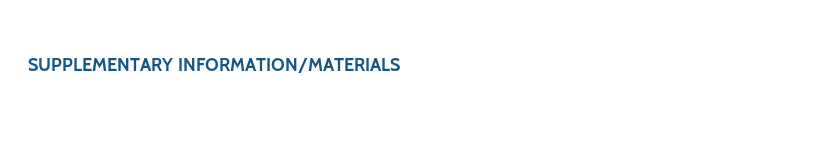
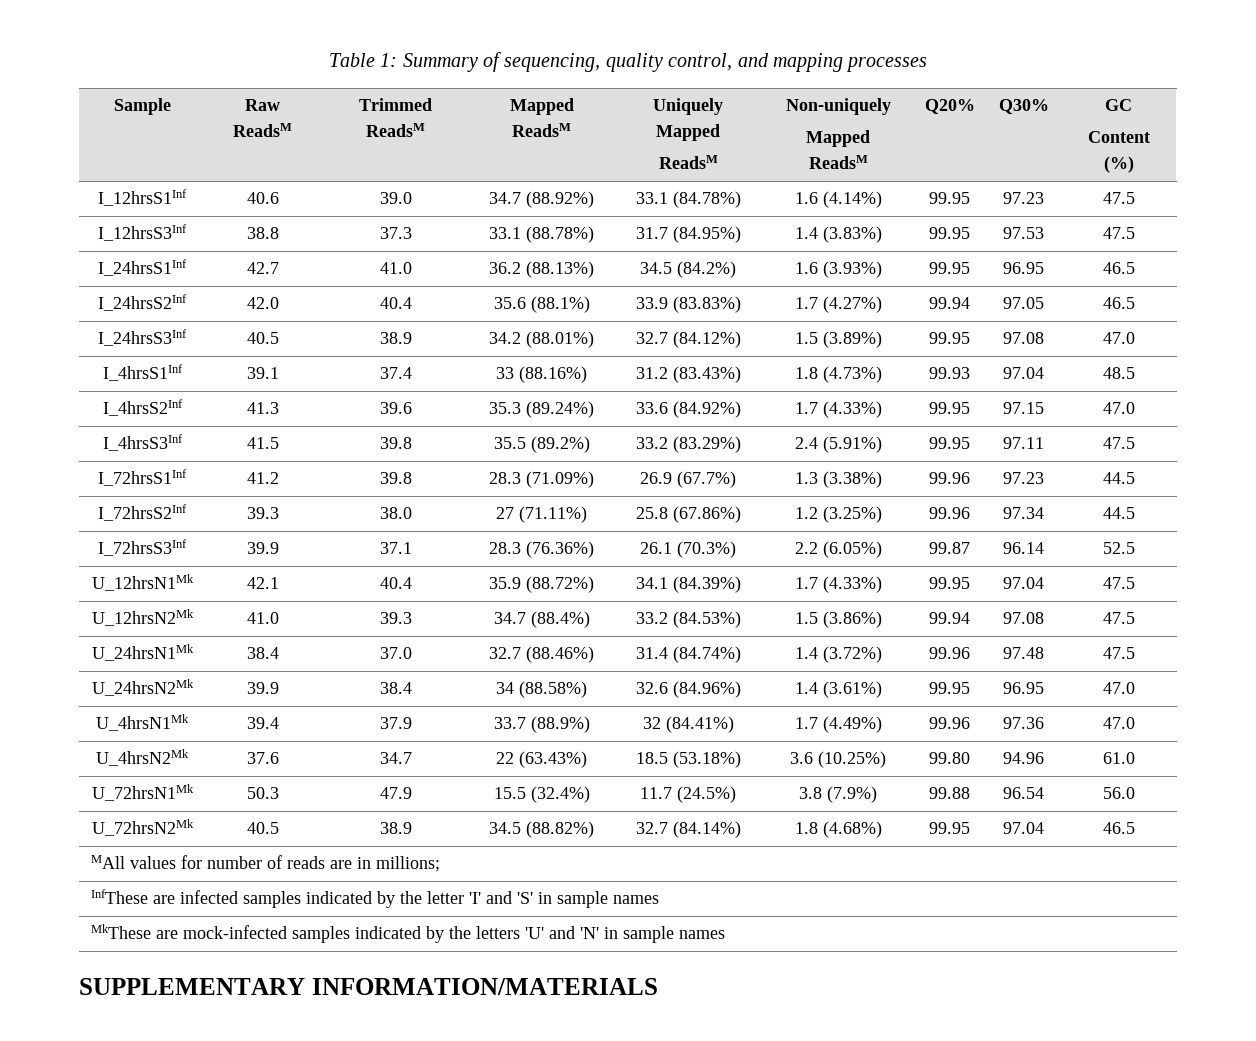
+ Table 1: Summary of sequencing, quality control, and mapping processes
+ Sample | Raw ReadsM | Trimmed ReadsM | Mapped ReadsM | Uniquely Mapped
+ ReadsM | Non-uniquely
+ Mapped ReadsM | Q20% | Q30% | GC
+ Content (%)
+ I_12hrsS1Inf | 40.6 | 39.0 | 34.7 (88.92%) | 33.1 (84.78%) | 1.6 (4.14%) | 99.95 | 97.23 | 47.5
+ I_12hrsS3Inf | 38.8 | 37.3 | 33.1 (88.78%) | 31.7 (84.95%) | 1.4 (3.83%) | 99.95 | 97.53 | 47.5
+ I_24hrsS1Inf | 42.7 | 41.0 | 36.2 (88.13%) | 34.5 (84.2%) | 1.6 (3.93%) | 99.95 | 96.95 | 46.5
+ I_24hrsS2Inf | 42.0 | 40.4 | 35.6 (88.1%) | 33.9 (83.83%) | 1.7 (4.27%) | 99.94 | 97.05 | 46.5
+ I_24hrsS3Inf | 40.5 | 38.9 | 34.2 (88.01%) | 32.7 (84.12%) | 1.5 (3.89%) | 99.95 | 97.08 | 47.0
+ I_4hrsS1Inf | 39.1 | 37.4 | 33 (88.16%) | 31.2 (83.43%) | 1.8 (4.73%) | 99.93 | 97.04 | 48.5
+ I_4hrsS2Inf | 41.3 | 39.6 | 35.3 (89.24%) | 33.6 (84.92%) | 1.7 (4.33%) | 99.95 | 97.15 | 47.0
+ I_4hrsS3Inf | 41.5 | 39.8 | 35.5 (89.2%) | 33.2 (83.29%) | 2.4 (5.91%) | 99.95 | 97.11 | 47.5
+ I_72hrsS1Inf | 41.2 | 39.8 | 28.3 (71.09%) | 26.9 (67.7%) | 1.3 (3.38%) | 99.96 | 97.23 | 44.5
+ I_72hrsS2Inf | 39.3 | 38.0 | 27 (71.11%) | 25.8 (67.86%) | 1.2 (3.25%) | 99.96 | 97.34 | 44.5
+ I_72hrsS3Inf | 39.9 | 37.1 | 28.3 (76.36%) | 26.1 (70.3%) | 2.2 (6.05%) | 99.87 | 96.14 | 52.5
+ U_12hrsN1Mk | 42.1 | 40.4 | 35.9 (88.72%) | 34.1 (84.39%) | 1.7 (4.33%) | 99.95 | 97.04 | 47.5
+ U_12hrsN2Mk | 41.0 | 39.3 | 34.7 (88.4%) | 33.2 (84.53%) | 1.5 (3.86%) | 99.94 | 97.08 | 47.5
+ U_24hrsN1Mk | 38.4 | 37.0 | 32.7 (88.46%) | 31.4 (84.74%) | 1.4 (3.72%) | 99.96 | 97.48 | 47.5
+ U_24hrsN2Mk | 39.9 | 38.4 | 34 (88.58%) | 32.6 (84.96%) | 1.4 (3.61%) | 99.95 | 96.95 | 47.0
+ U_4hrsN1Mk | 39.4 | 37.9 | 33.7 (88.9%) | 32 (84.41%) | 1.7 (4.49%) | 99.96 | 97.36 | 47.0
+ U_4hrsN2Mk | 37.6 | 34.7 | 22 (63.43%) | 18.5 (53.18%) | 3.6 (10.25%) | 99.80 | 94.96 | 61.0
+ U_72hrsN1Mk | 50.3 | 47.9 | 15.5 (32.4%) | 11.7 (24.5%) | 3.8 (7.9%) | 99.88 | 96.54 | 56.0
+ U_72hrsN2Mk | 40.5 | 38.9 | 34.5 (88.82%) | 32.7 (84.14%) | 1.8 (4.68%) | 99.95 | 97.04 | 46.5
+ MAll values for number of reads are in millions;
+ InfThese are infected samples indicated by the letter 'I' and 'S' in sample names
+ MkThese are mock-infected samples indicated by the letters 'U' and 'N' in sample names

